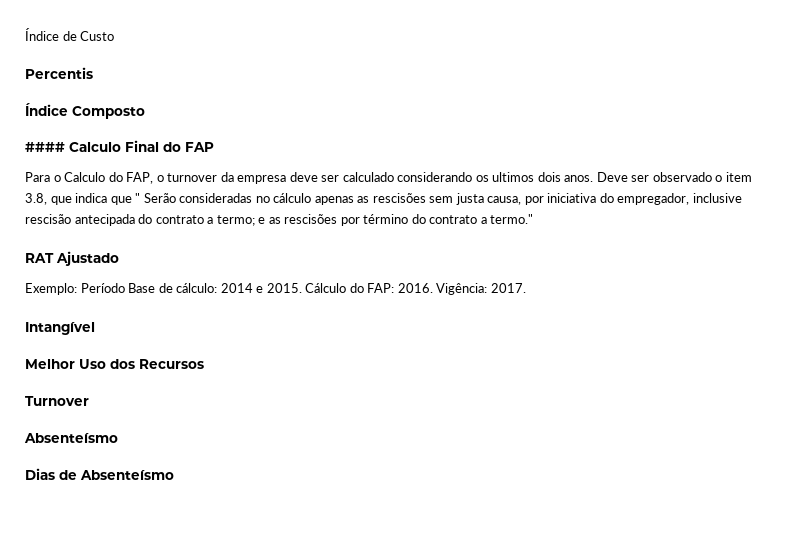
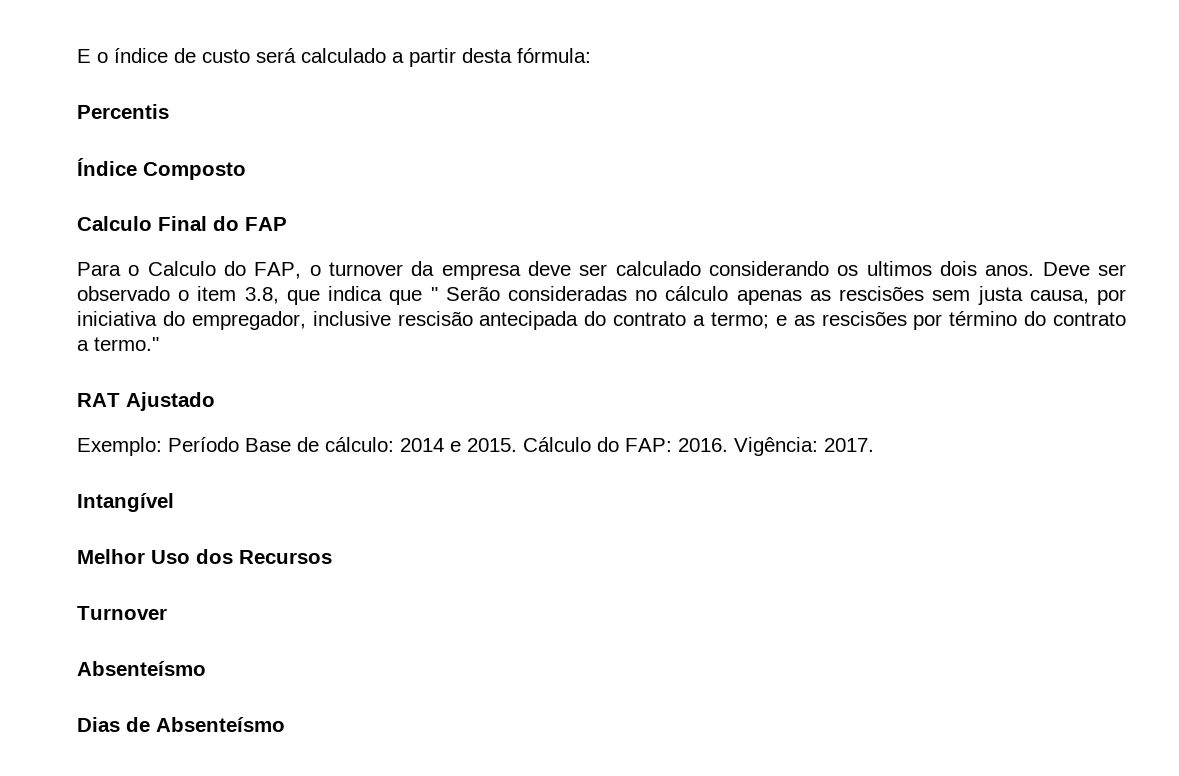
- Índice de Custo
+ E o índice de custo será calculado a partir desta fórmula:
- #### Calculo Final do FAP
+ Calculo Final do FAP

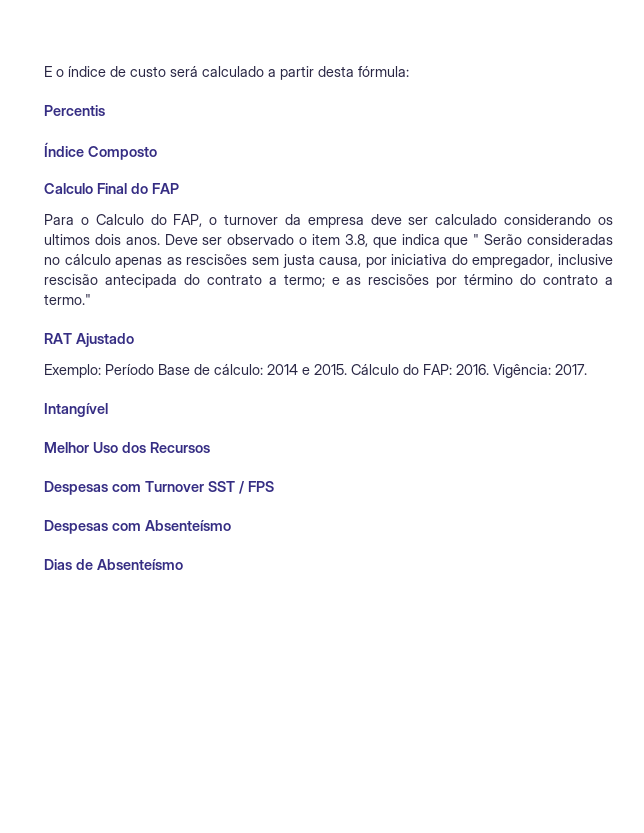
- Turnover
- Absenteísmo
+ Despesas com Turnover SST / FPS
+ Despesas com Absenteísmo

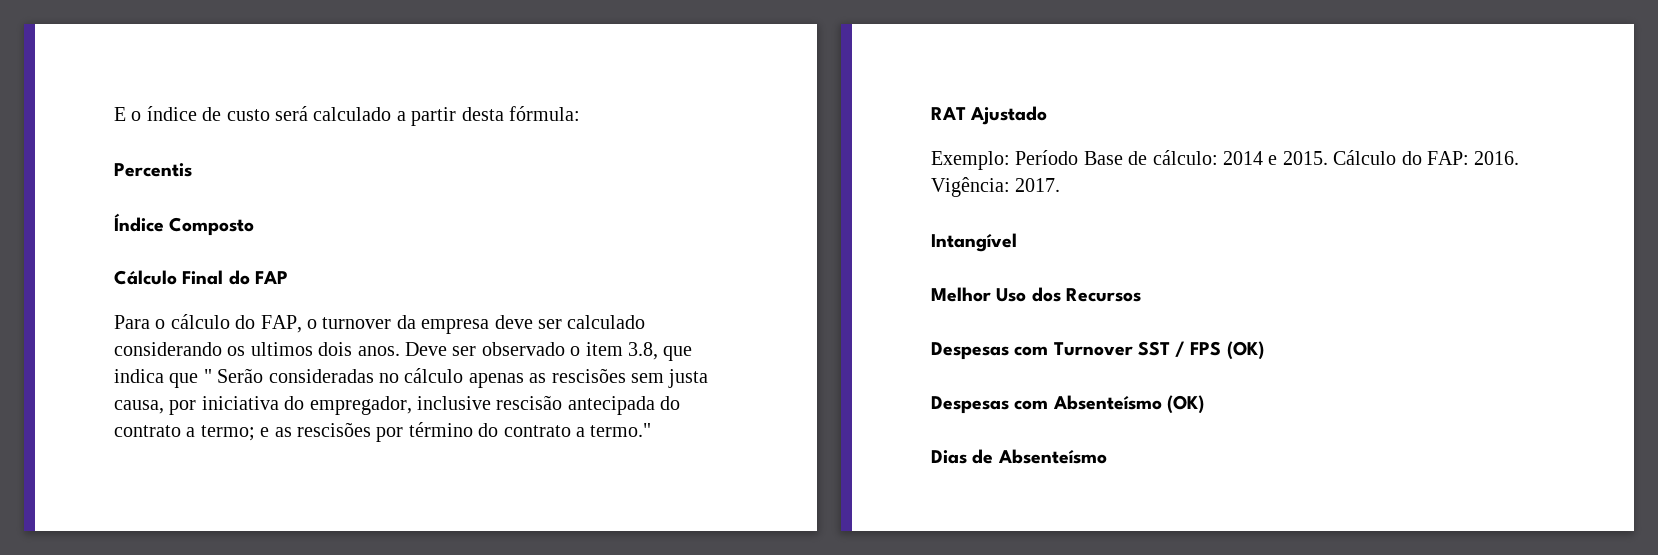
- Calculo Final do FAP
+ Cálculo Final do FAP
- Para o Calculo do FAP, o turnover da empresa deve ser calculado considerando os ultimos dois anos.
+ Para o cálculo do FAP, o turnover da empresa deve ser calculado considerando os ultimos dois anos.
- Despesas com Turnover SST / FPS
+ Despesas com Turnover SST / FPS (OK)
- Despesas com Absenteísmo
+ Despesas com Absenteísmo (OK)

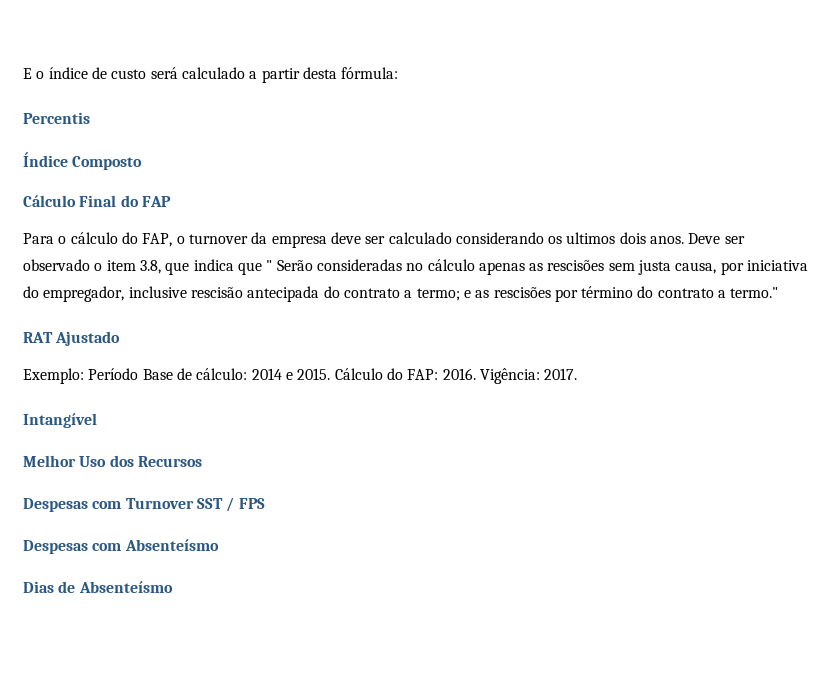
- Despesas com Turnover SST / FPS (OK)
+ Despesas com Turnover SST / FPS
- Despesas com Absenteísmo (OK)
+ Despesas com Absenteísmo

